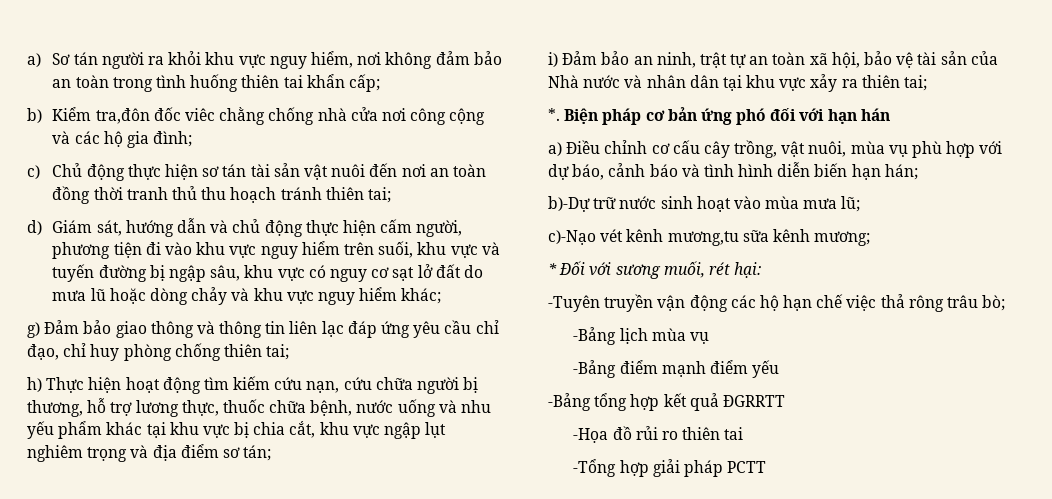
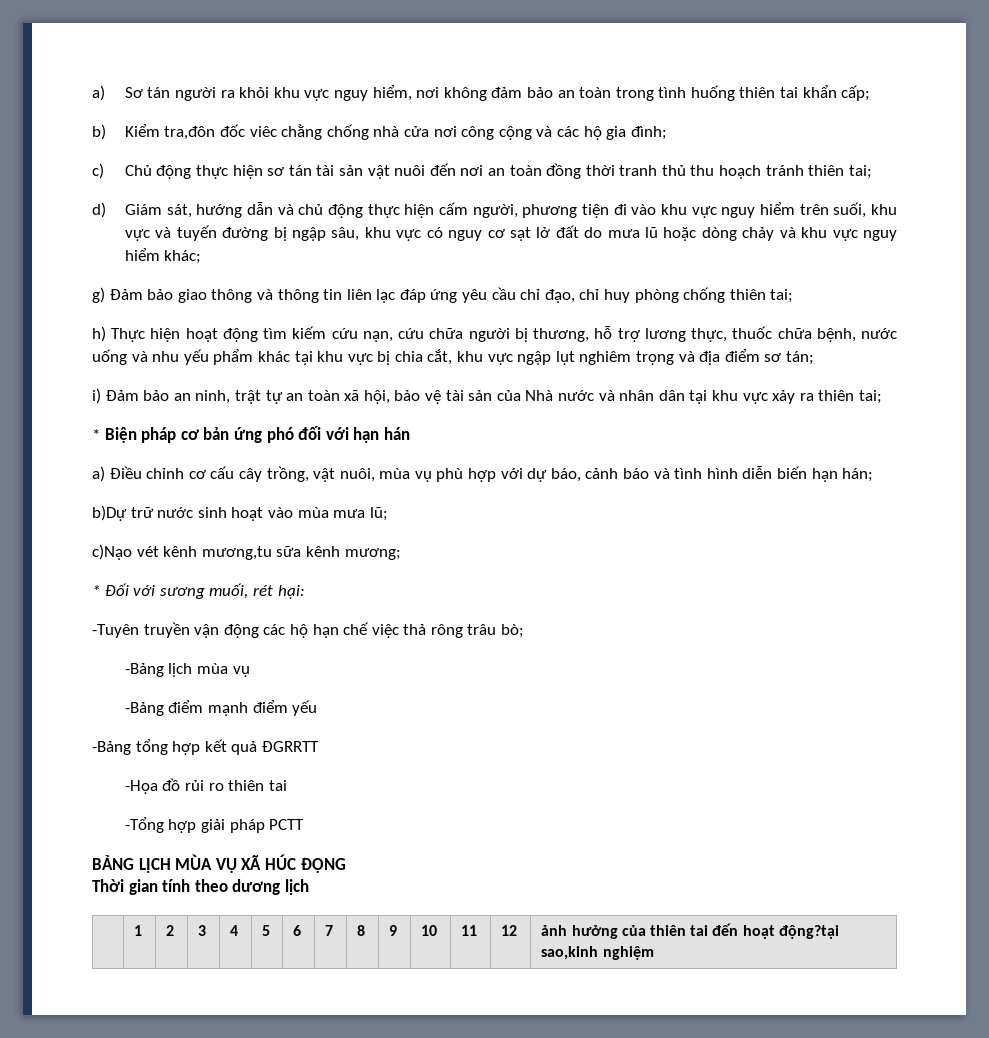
- *. Biện pháp cơ bản ứng phó đối với hạn hán
+ * Biện pháp cơ bản ứng phó đối với hạn hán
- b)-Dự trữ nước sinh hoạt vào mùa mưa lũ;
+ b)Dự trữ nước sinh hoạt vào mùa mưa lũ;
- c)-Nạo vét kênh mương,tu sữa kênh mương;
+ c)Nạo vét kênh mương,tu sữa kênh mương;
+ BẢNG LỊCH MÙA VỤ XÃ HÚC ĐỘNG
+ Thời gian tính theo dương lịch
+ | 1 | 2 | 3 | 4 | 5 | 6 | 7 | 8 | 9 | 10 | 11 | 12 | ảnh hưởng của thiên tai đến hoạt động?tại sao,kinh nghiệm

